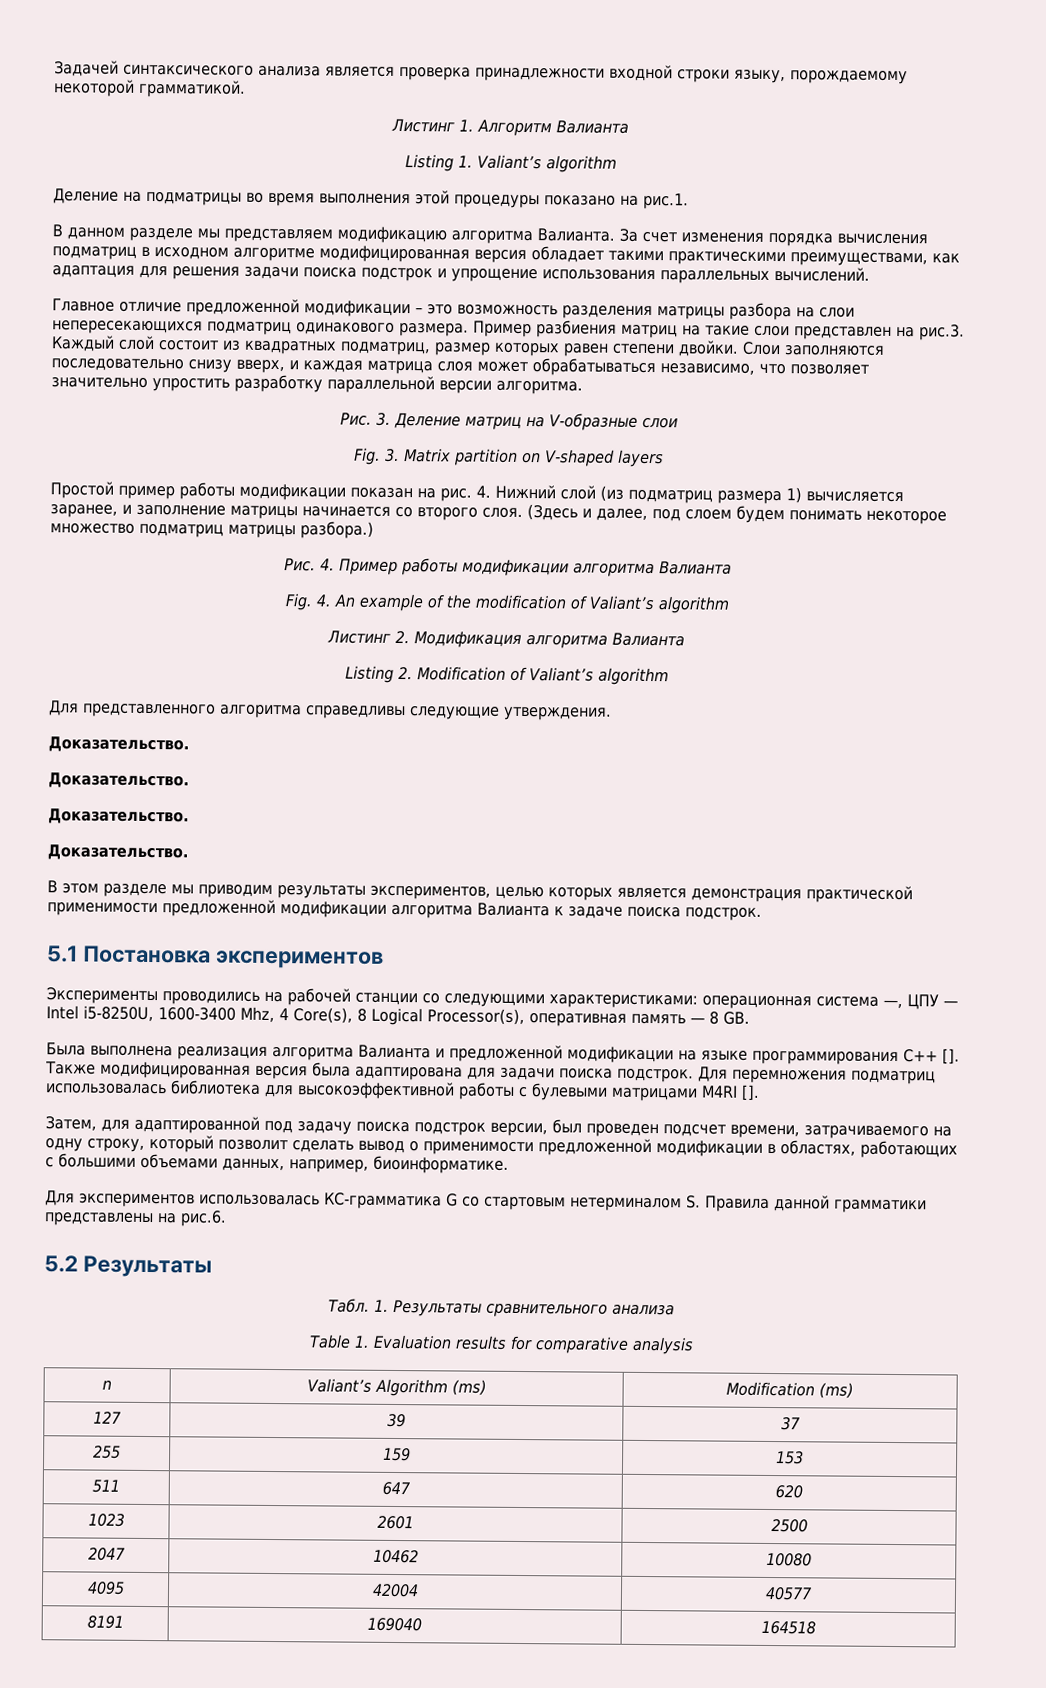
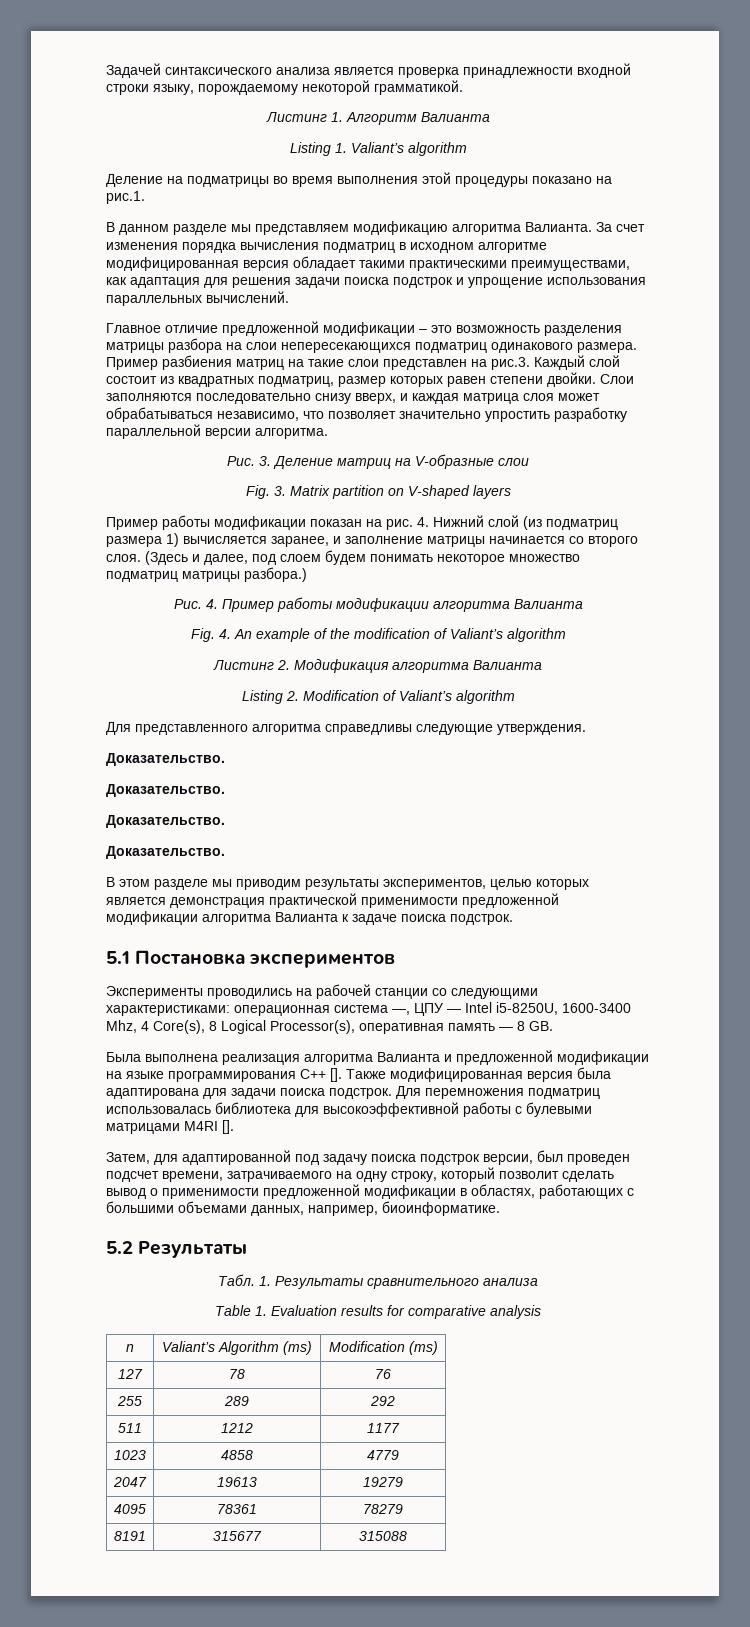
- Простой пример работы модификации показан на рис.
+ Пример работы модификации показан на рис.
- Для экспериментов использовалась КС-грамматика G со стартовым нетерминалом S. Правила данной грамматики представлены на рис.6.
- 127 | 39 | 37
+ 127 | 78 | 76
- 255 | 159 | 153
+ 255 | 289 | 292
- 511 | 647 | 620
+ 511 | 1212 | 1177
- 1023 | 2601 | 2500
+ 1023 | 4858 | 4779
- 2047 | 10462 | 10080
+ 2047 | 19613 | 19279
- 4095 | 42004 | 40577
+ 4095 | 78361 | 78279
- 8191 | 169040 | 164518
+ 8191 | 315677 | 315088

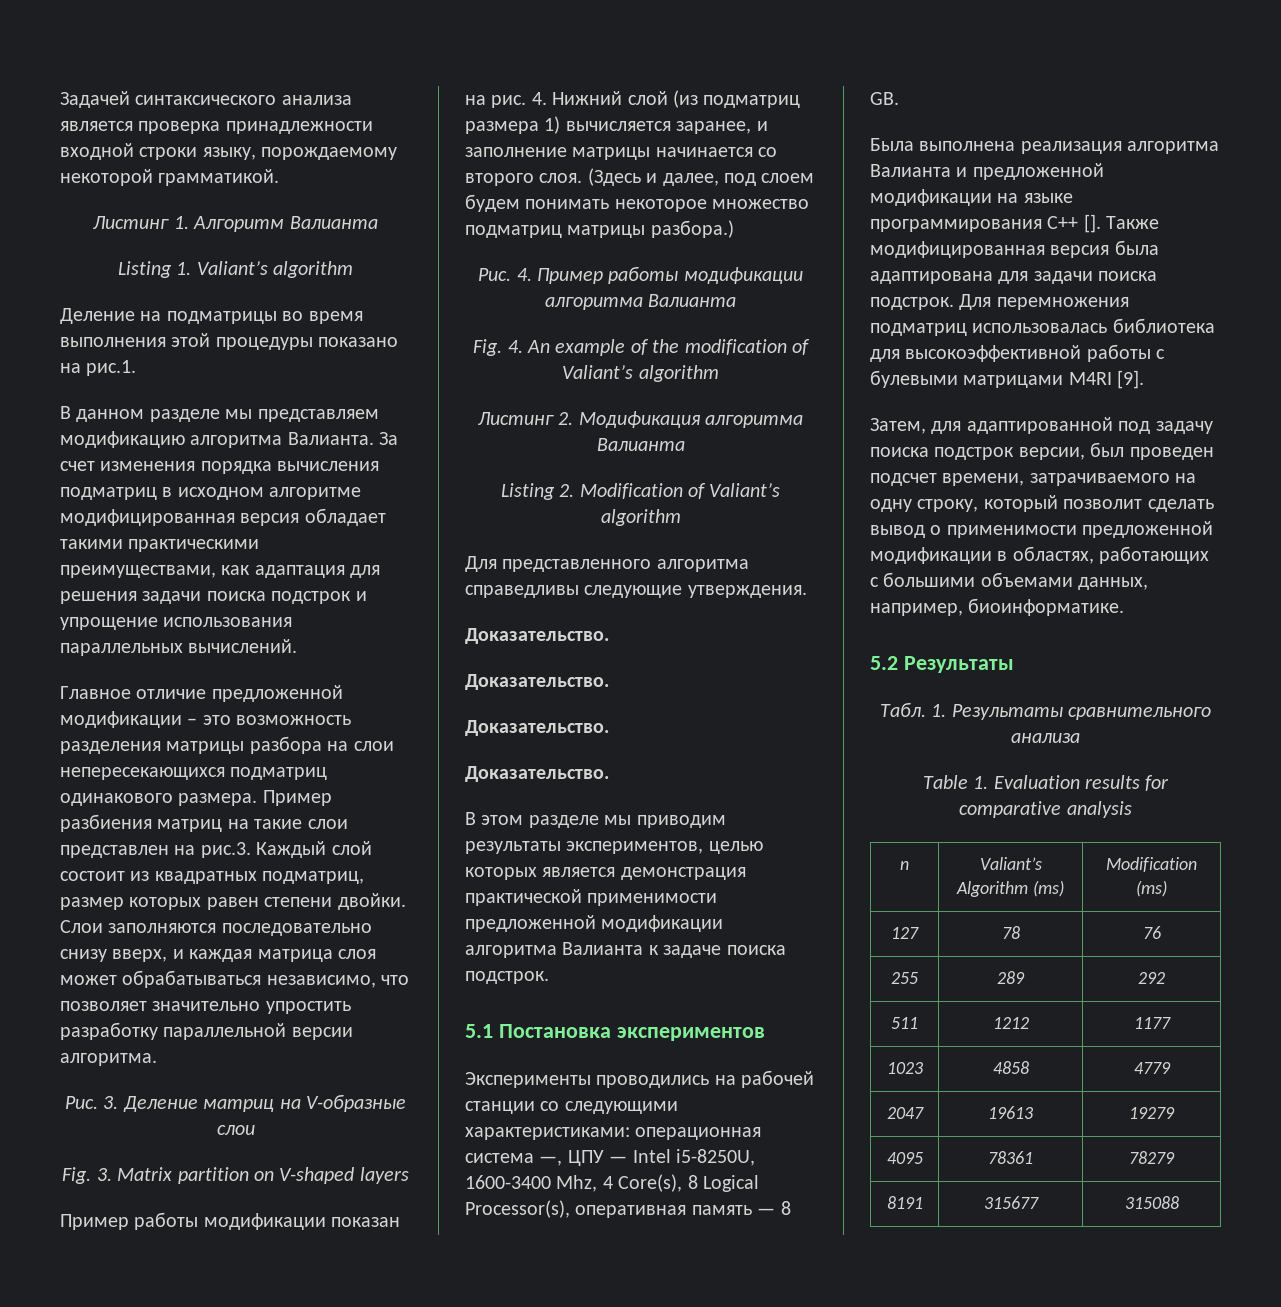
- Для перемножения подматриц использовалась библиотека для высокоэффективной работы с булевыми матрицами M4RI [].
+ Для перемножения подматриц использовалась библиотека для высокоэффективной работы с булевыми матрицами M4RI [9].

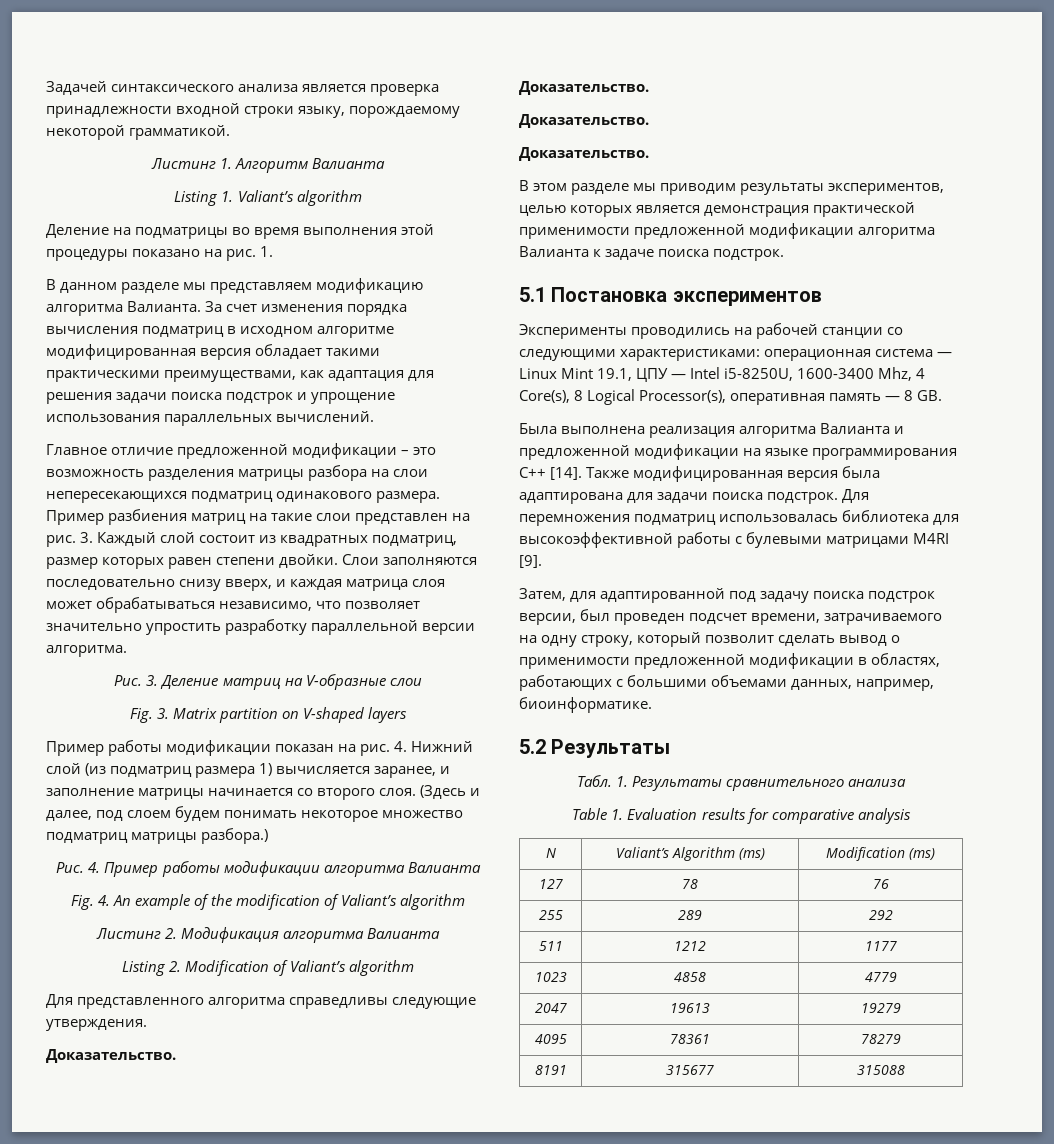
- Деление на подматрицы во время выполнения этой процедуры показано на рис.1.
+ Деление на подматрицы во время выполнения этой процедуры показано на рис. 1.
- Пример разбиения матриц на такие слои представлен на рис.3. Каждый слой состоит из квадратных подматриц, размер которых равен степени двойки.
+ Пример разбиения матриц на такие слои представлен на рис. 3. Каждый слой состоит из квадратных подматриц, размер которых равен степени двойки.
- Эксперименты проводились на рабочей станции со следующими характеристиками: операционная система —, ЦПУ — Intel i5-8250U, 1600-3400 Mhz, 4 Core(s), 8 Logical Processor(s), оперативная память — 8 GB.
+ Эксперименты проводились на рабочей станции со следующими характеристиками: операционная система — Linux Mint 19.1, ЦПУ — Intel i5-8250U, 1600-3400 Mhz, 4 Core(s), 8 Logical Processor(s), оперативная память — 8 GB.
- Была выполнена реализация алгоритма Валианта и предложенной модификации на языке программирования С++ [].
+ Была выполнена реализация алгоритма Валианта и предложенной модификации на языке программирования С++ [14].
- n | Valiant’s Algorithm (ms) | Modification (ms)
+ N | Valiant’s Algorithm (ms) | Modification (ms)

